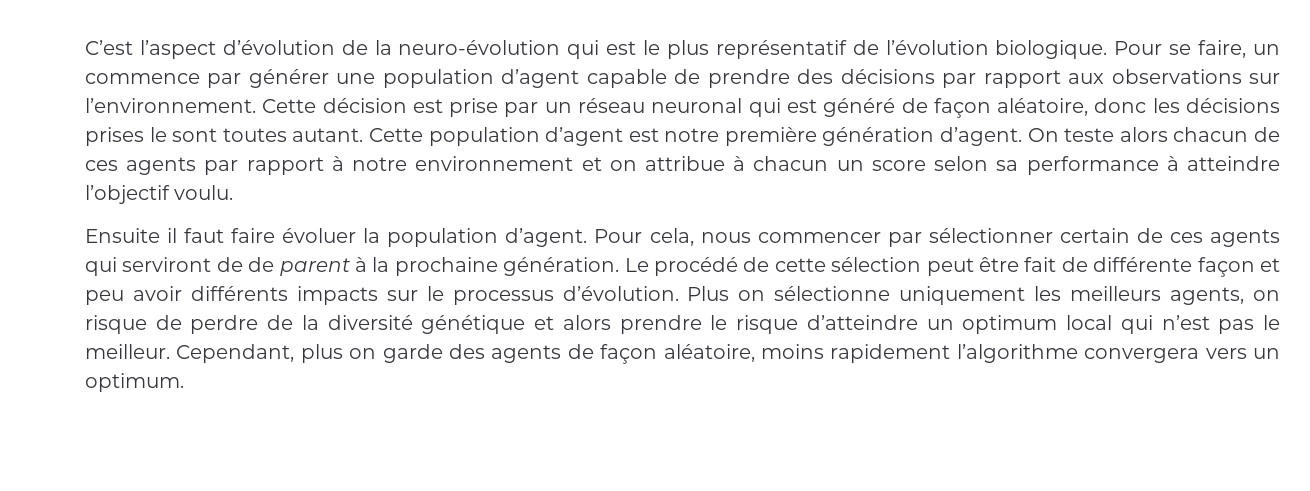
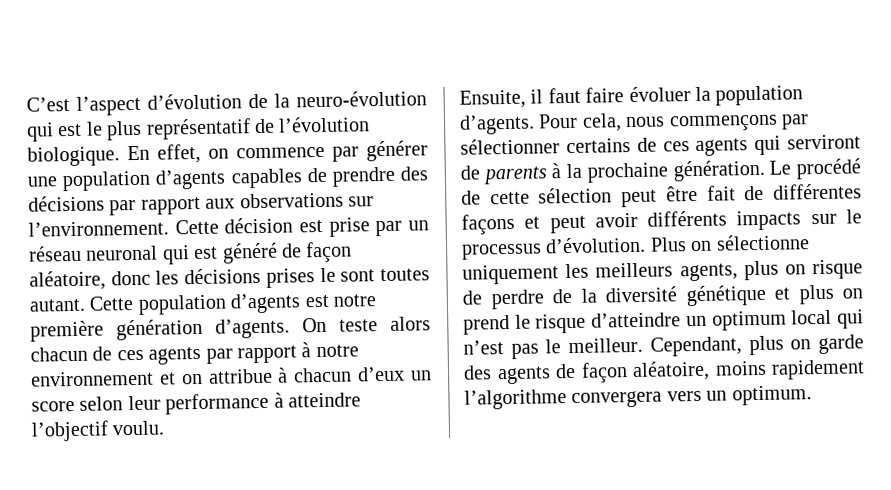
- Pour se faire, un commence par générer une population d’agent capable de prendre des décisions par rapport aux observations sur l’environnement.
+ En effet, on commence par générer une population d’agents capables de prendre des décisions par rapport aux observations sur l’environnement.
- Cette population d’agent est notre première génération d’agent.
+ Cette population d’agents est notre première génération d’agents.
- On teste alors chacun de ces agents par rapport à notre environnement et on attribue à chacun un score selon sa performance à atteindre l’objectif voulu.
+ On teste alors chacun de ces agents par rapport à notre environnement et on attribue à chacun d’eux un score selon leur performance à atteindre l’objectif voulu.
- Ensuite il faut faire évoluer la population d’agent.
+ Ensuite, il faut faire évoluer la population d’agents.
- Pour cela, nous commencer par sélectionner certain de ces agents qui serviront de de parent à la prochaine génération.
+ Pour cela, nous commençons par sélectionner certains de ces agents qui serviront de parents à la prochaine génération.
- Le procédé de cette sélection peut être fait de différente façon et peu avoir différents impacts sur le processus d’évolution.
+ Le procédé de cette sélection peut être fait de différentes façons et peut avoir différents impacts sur le processus d’évolution.
- Plus on sélectionne uniquement les meilleurs agents, on risque de perdre de la diversité génétique et alors prendre le risque d’atteindre un optimum local qui n’est pas le meilleur.
+ Plus on sélectionne uniquement les meilleurs agents, plus on risque de perdre de la diversité génétique et plus on prend le risque d’atteindre un optimum local qui n’est pas le meilleur.

